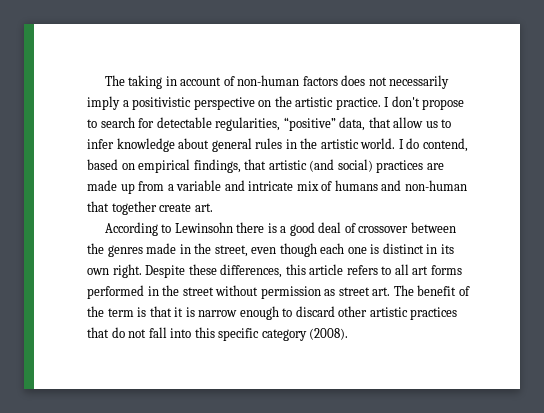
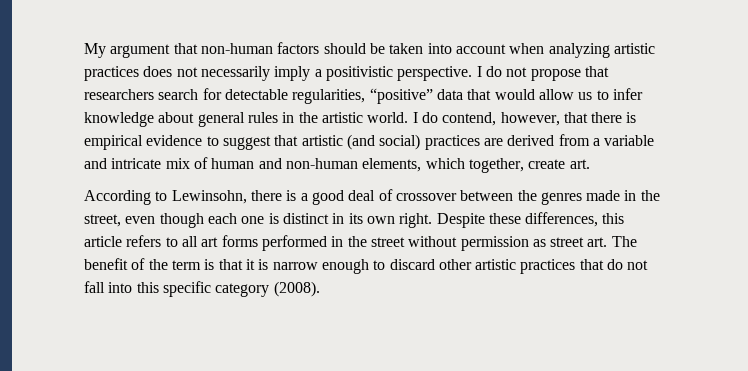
- The taking in account of non-human factors does not necessarily imply a positivistic perspective on the artistic practice. I don't propose to search for detectable regularities, “positive” data, that allow us to infer knowledge about general rules in the artistic world.
+ My argument that non-human factors should be taken into account when analyzing artistic practices does not necessarily imply a positivistic perspective. I do not propose that researchers search for detectable regularities, “positive” data that would allow us to infer knowledge about general rules in the artistic world.
- I do contend, based on empirical findings, that artistic (and social) practices are made up from a variable and intricate mix of humans and non-human that together create art.
+ I do contend, however, that there is empirical evidence to suggest that artistic (and social) practices are derived from a variable and intricate mix of human and non-human elements, which together, create art.
- According to Lewinsohn there is a good deal of crossover between the genres made in the street, even though each one is distinct in its own right.
+ According to Lewinsohn, there is a good deal of crossover between the genres made in the street, even though each one is distinct in its own right.

